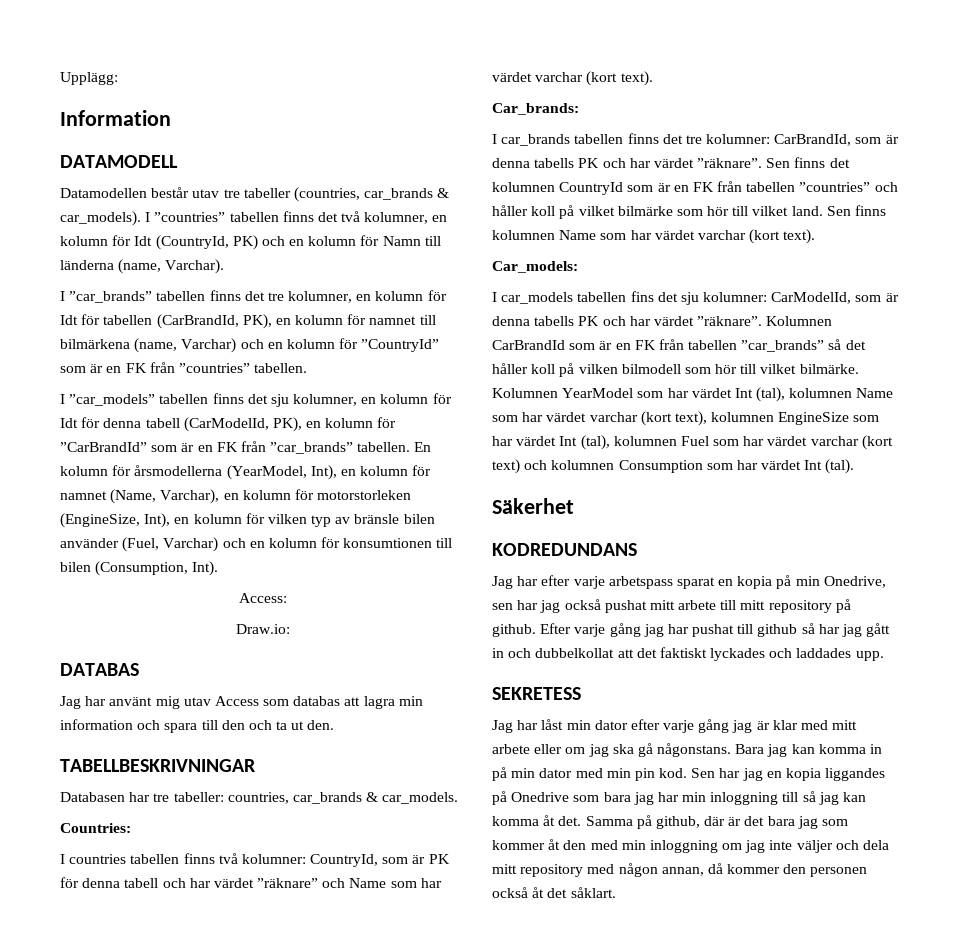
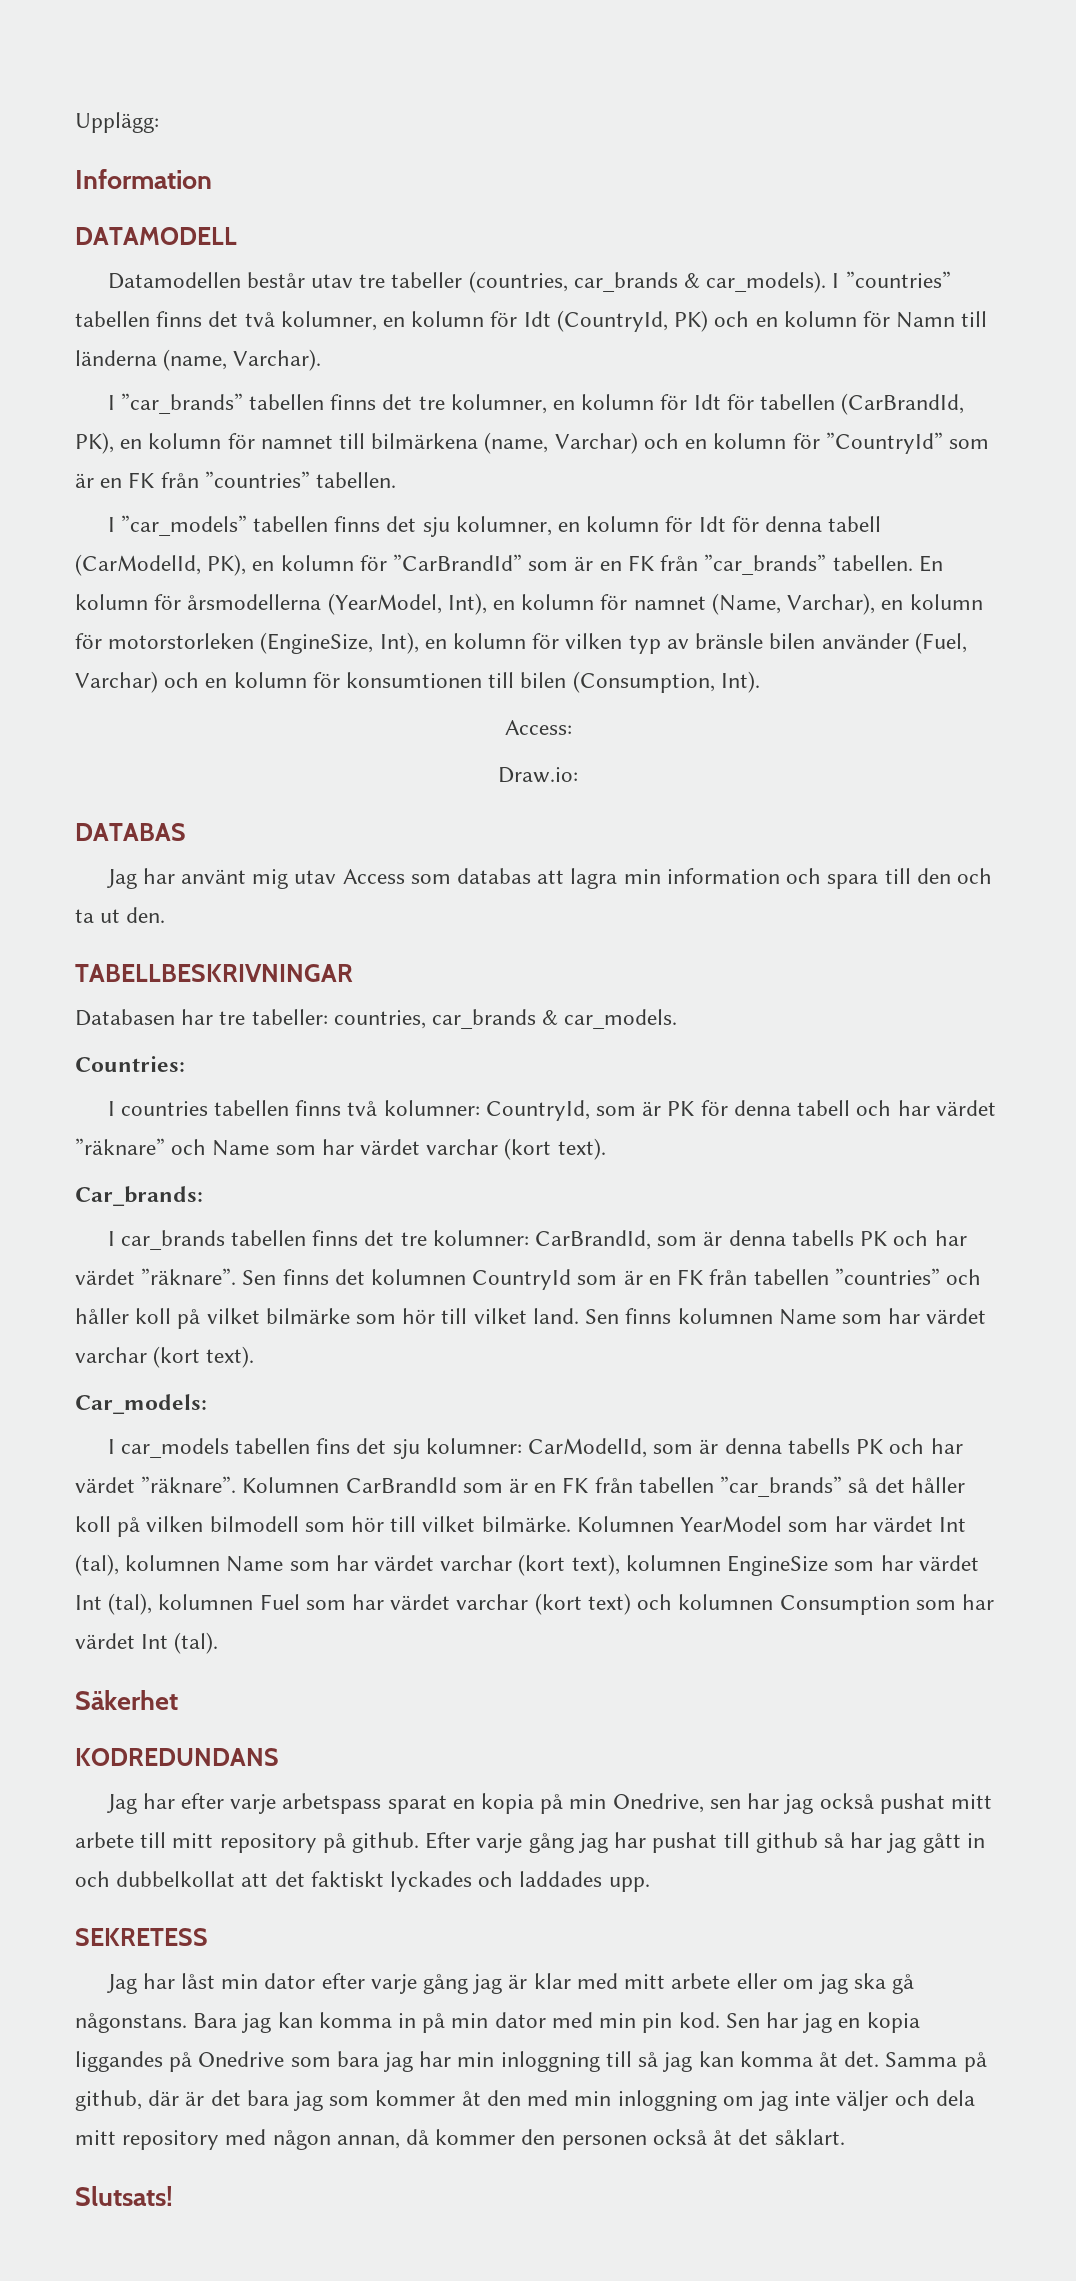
+ Slutsats!

